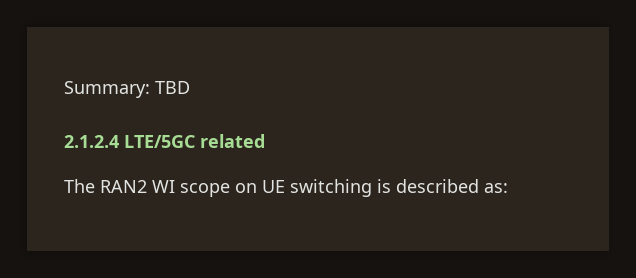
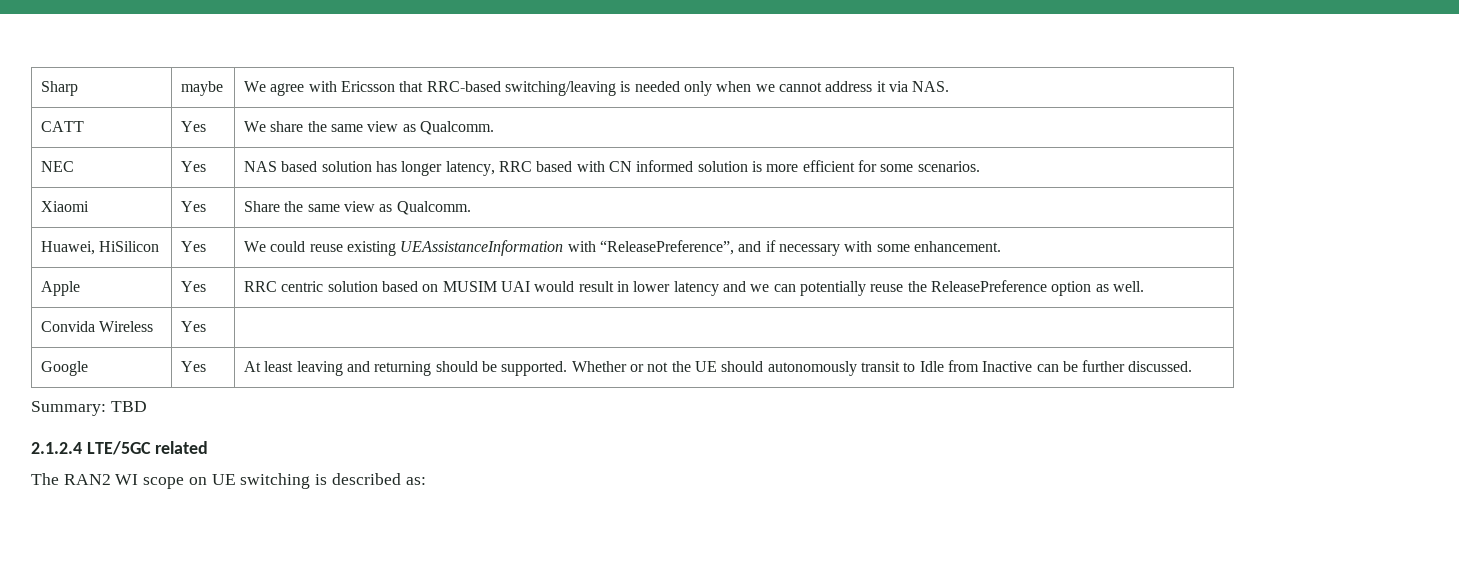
+ Sharp | maybe | We agree with Ericsson that RRC-based switching/leaving is needed only when we cannot address it via NAS.
+ CATT | Yes | We share the same view as Qualcomm.
+ NEC | Yes | NAS based solution has longer latency, RRC based with CN informed solution is more efficient for some scenarios.
+ Xiaomi | Yes | Share the same view as Qualcomm.
+ Huawei, HiSilicon | Yes | We could reuse existing UEAssistanceInformation with “ReleasePreference”, and if necessary with some enhancement.
+ Apple | Yes | RRC centric solution based on MUSIM UAI would result in lower latency and we can potentially reuse the ReleasePreference option as well.
+ Convida Wireless | Yes |
+ Google | Yes | At least leaving and returning should be supported. Whether or not the UE should autonomously transit to Idle from Inactive can be further discussed.

